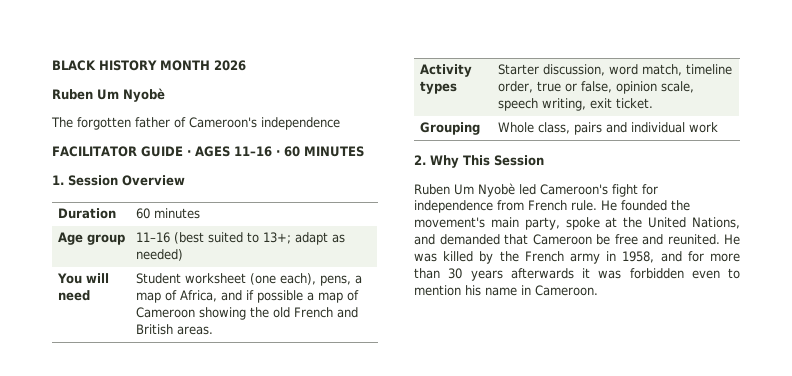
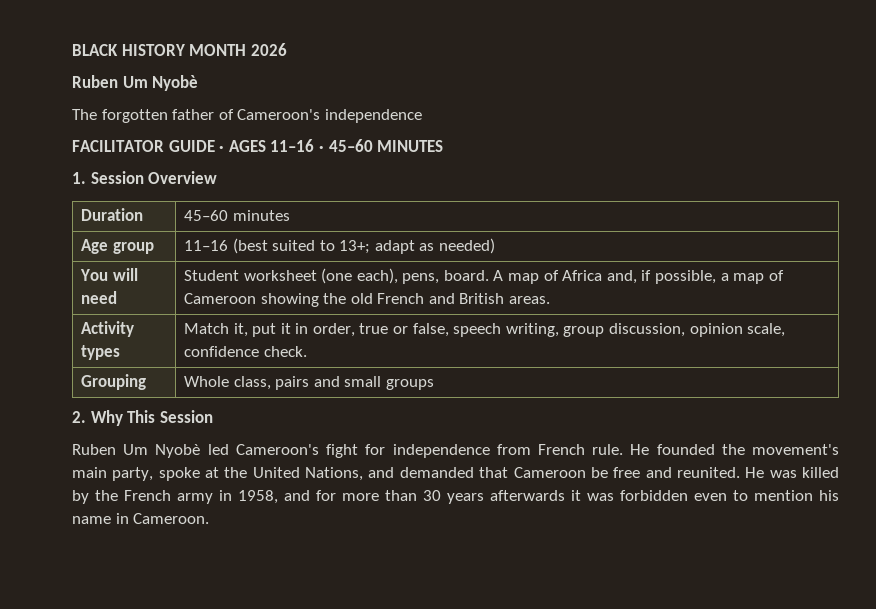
- FACILITATOR GUIDE · AGES 11–16 · 60 MINUTES
+ FACILITATOR GUIDE · AGES 11–16 · 45–60 MINUTES
- Duration | 60 minutes
+ Duration | 45–60 minutes
- You will need | Student worksheet (one each), pens, a map of Africa, and if possible a map of Cameroon showing the old French and British areas.
+ You will need | Student worksheet (one each), pens, board. A map of Africa and, if possible, a map of Cameroon showing the old French and British areas.
- Activity types | Starter discussion, word match, timeline order, true or false, opinion scale, speech writing, exit ticket.
+ Activity types | Match it, put it in order, true or false, speech writing, group discussion, opinion scale, confidence check.
- Grouping | Whole class, pairs and individual work
+ Grouping | Whole class, pairs and small groups

